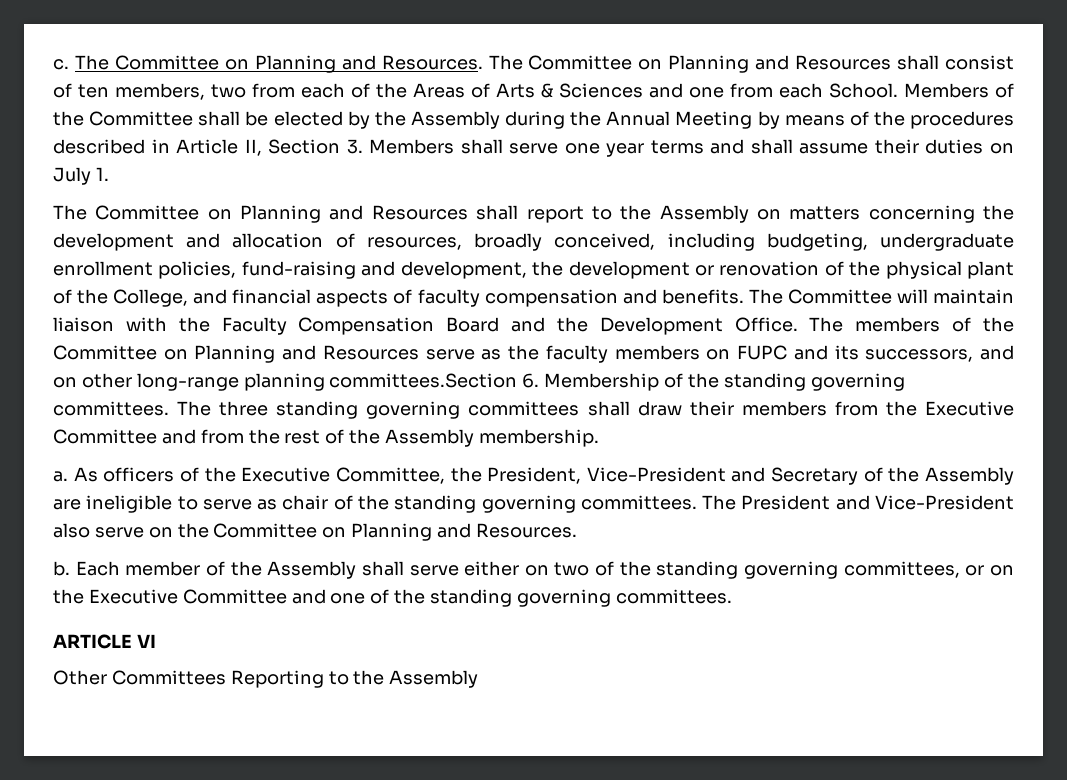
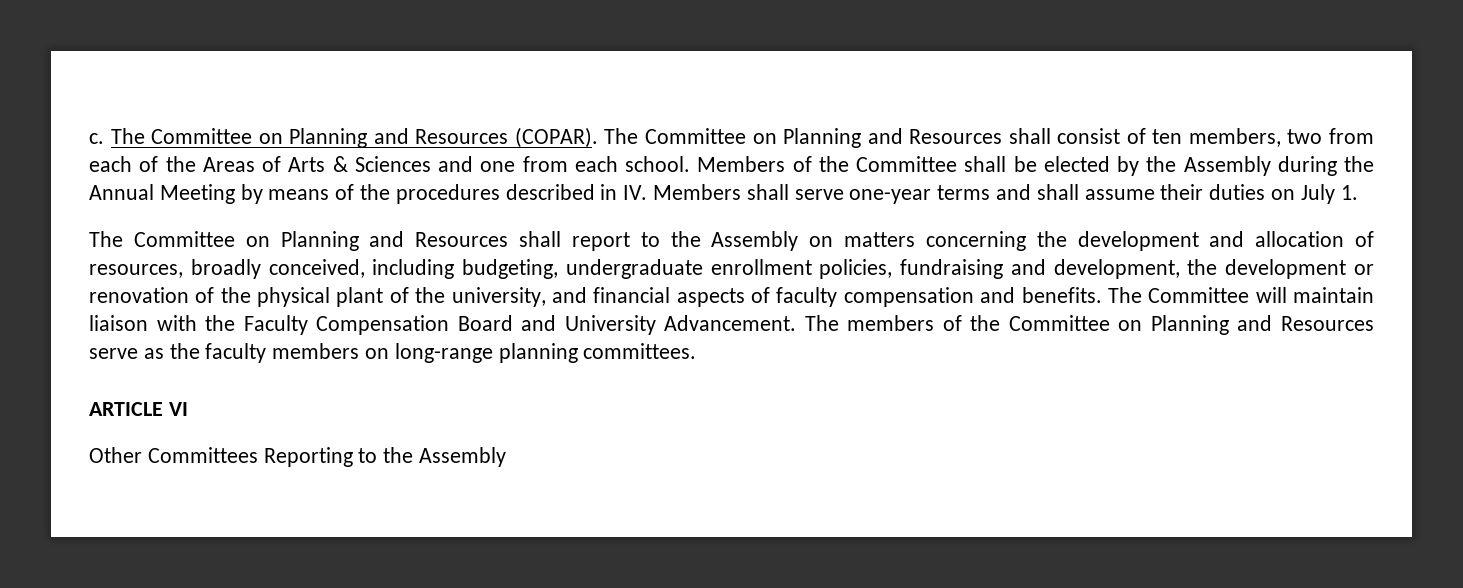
- The Committee on Planning and Resources.
+ The Committee on Planning and Resources (COPAR).
- The Committee on Planning and Resources shall consist of ten members, two from each of the Areas of Arts & Sciences and one from each School.
+ The Committee on Planning and Resources shall consist of ten members, two from each of the Areas of Arts & Sciences and one from each school.
- Members of the Committee shall be elected by the Assembly during the Annual Meeting by means of the procedures described in Article II, Section 3. Members shall serve one year terms and shall assume their duties on July 1.
+ Members of the Committee shall be elected by the Assembly during the Annual Meeting by means of the procedures described in IV. Members shall serve one-year terms and shall assume their duties on July 1.
- The Committee on Planning and Resources shall report to the Assembly on matters concerning the development and allocation of resources, broadly conceived, including budgeting, undergraduate enrollment policies, fund-raising and development, the development or renovation of the physical plant of the College, and financial aspects of faculty compensation and benefits.
+ The Committee on Planning and Resources shall report to the Assembly on matters concerning the development and allocation of resources, broadly conceived, including budgeting, undergraduate enrollment policies, fundraising and development, the development or renovation of the physical plant of the university, and financial aspects of faculty compensation and benefits.
- The Committee will maintain liaison with the Faculty Compensation Board and the Development Office.
+ The Committee will maintain liaison with the Faculty Compensation Board and University Advancement.
- The members of the Committee on Planning and Resources serve as the faculty members on FUPC and its successors, and on other long-range planning committees.Section 6. Membership of the standing governing committees. The three standing governing committees shall draw their members from the Executive Committee and from the rest of the Assembly membership.
- a. As officers of the Executive Committee, the President, Vice-President and Secretary of the Assembly are ineligible to serve as chair of the standing governing committees. The President and Vice-President also serve on the Committee on Planning and Resources.
- b. Each member of the Assembly shall serve either on two of the standing governing committees, or on the Executive Committee and one of the standing governing committees.
+ The members of the Committee on Planning and Resources serve as the faculty members on long-range planning committees.

